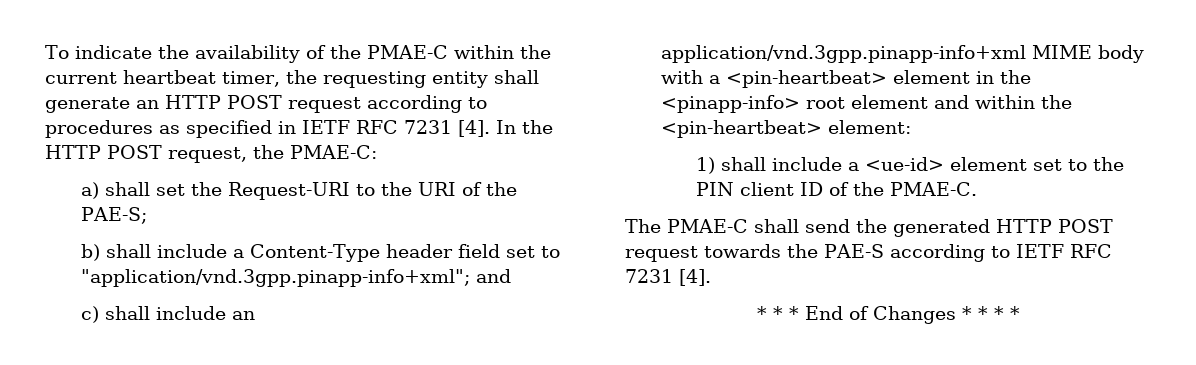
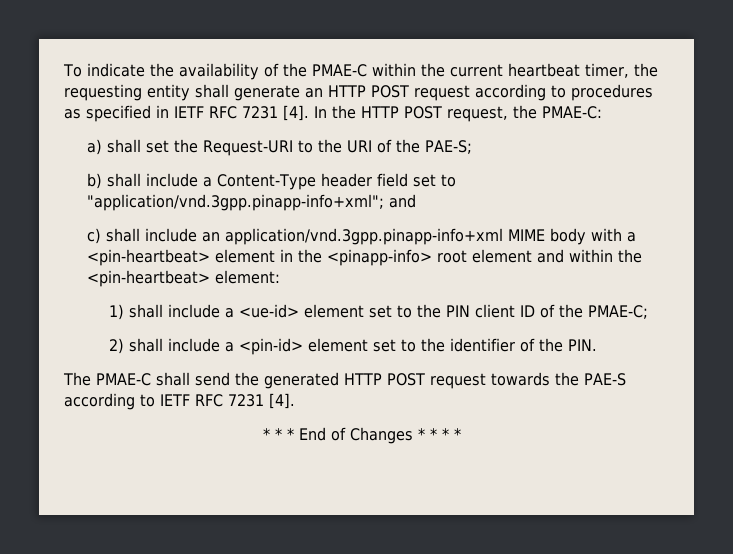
- 1) shall include a <ue-id> element set to the PIN client ID of the PMAE-C.
+ 1) shall include a <ue-id> element set to the PIN client ID of the PMAE-C;
+ 2) shall include a <pin-id> element set to the identifier of the PIN.

